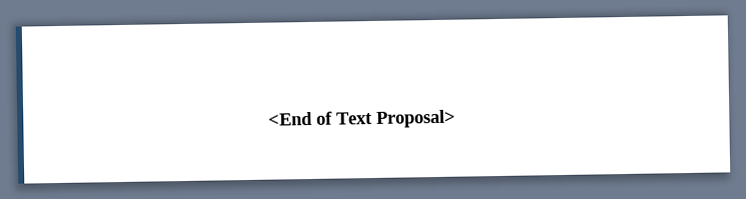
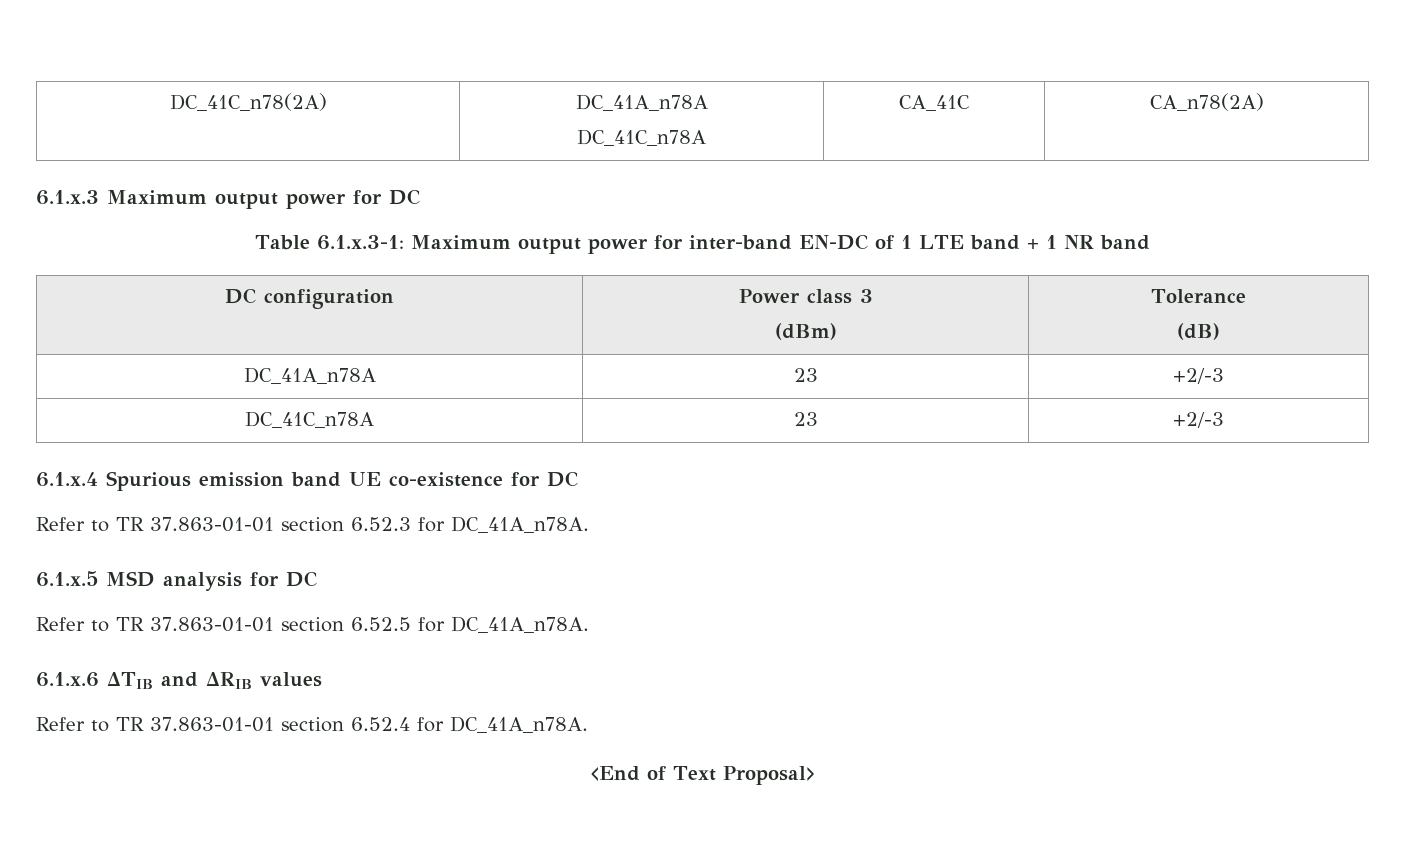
+ DC_41C_n78(2A) | DC_41A_n78A
+ DC_41C_n78A | CA_41C | CA_n78(2A)
+ 6.1.x.3 Maximum output power for DC
+ Table 6.1.x.3-1: Maximum output power for inter-band EN-DC of 1 LTE band + 1 NR band
+ DC configuration | Power class 3
+ (dBm) | Tolerance
+ (dB)
+ DC_41A_n78A | 23 | +2/-3
+ DC_41C_n78A | 23 | +2/-3
+ 6.1.x.4 Spurious emission band UE co-existence for DC
+ Refer to TR 37.863-01-01 section 6.52.3 for DC_41A_n78A.
+ 6.1.x.5 MSD analysis for DC
+ Refer to TR 37.863-01-01 section 6.52.5 for DC_41A_n78A.
+ 6.1.x.6 ∆TIB and ∆RIB values
+ Refer to TR 37.863-01-01 section 6.52.4 for DC_41A_n78A.

